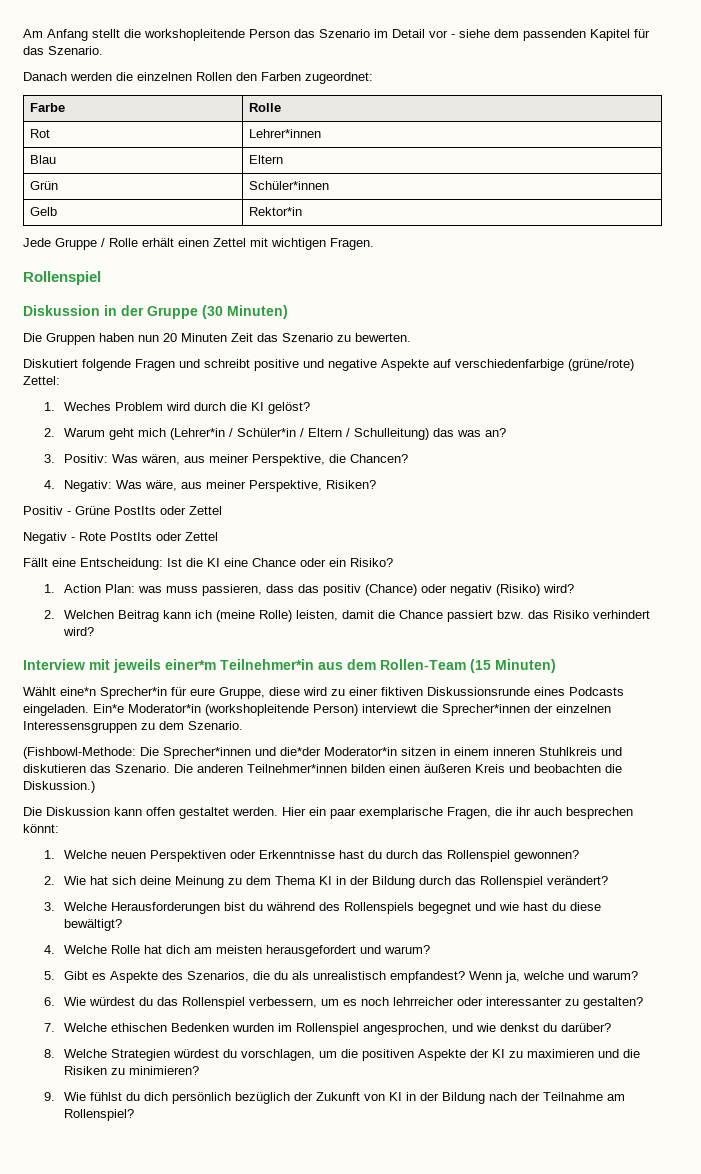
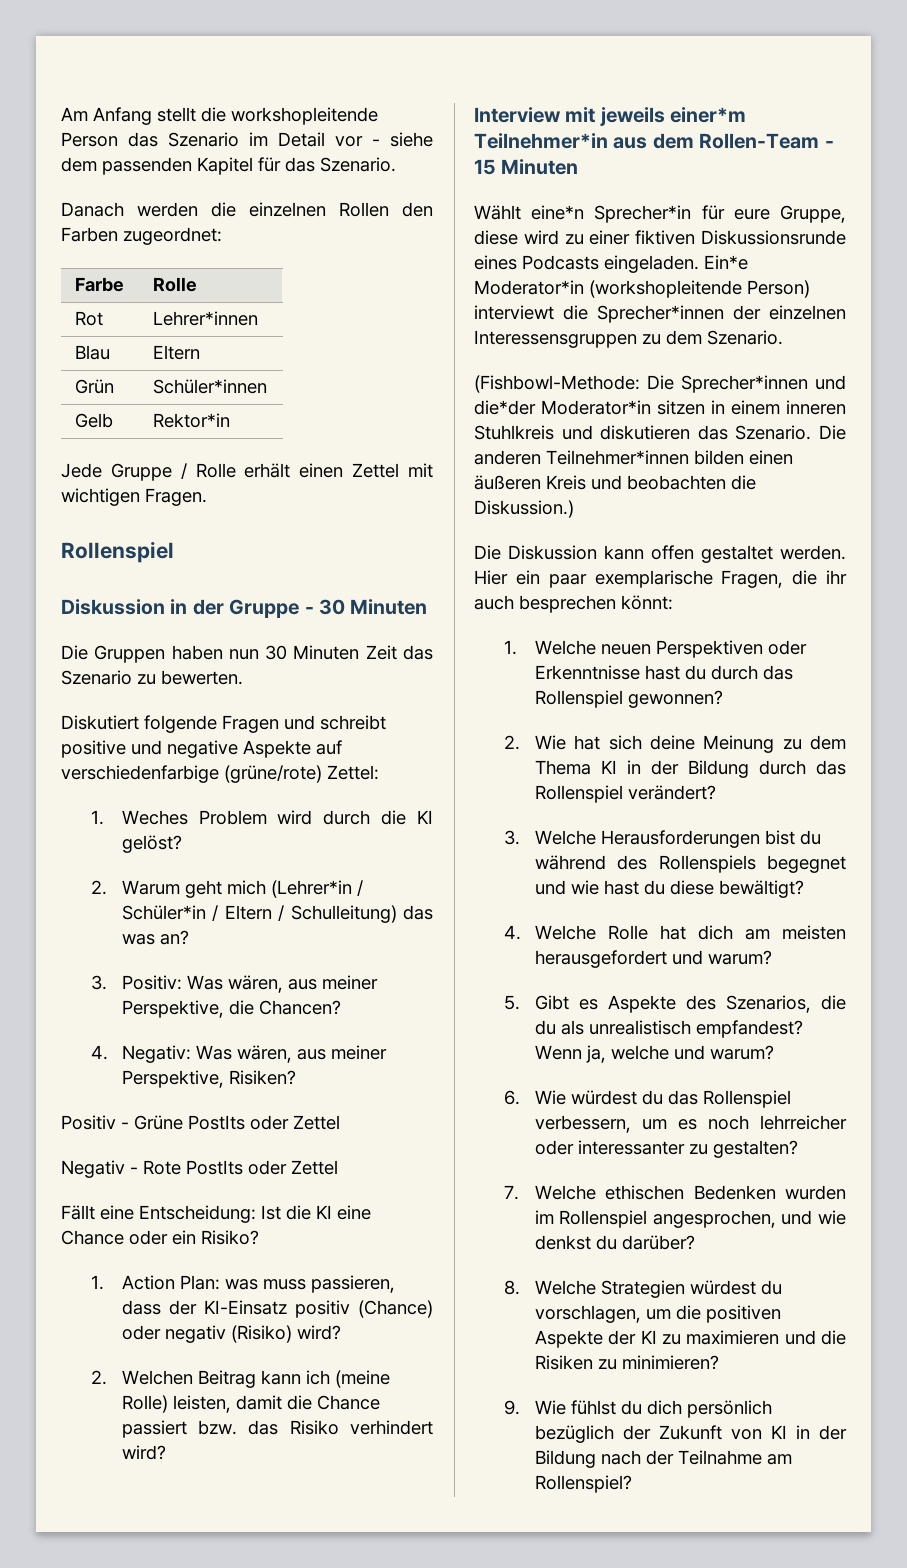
- Diskussion in der Gruppe (30 Minuten)
+ Diskussion in der Gruppe - 30 Minuten
- Die Gruppen haben nun 20 Minuten Zeit das Szenario zu bewerten.
+ Die Gruppen haben nun 30 Minuten Zeit das Szenario zu bewerten.
- 4. Negativ: Was wäre, aus meiner Perspektive, Risiken?
+ 4. Negativ: Was wären, aus meiner Perspektive, Risiken?
- 1. Action Plan: was muss passieren, dass das positiv (Chance) oder negativ (Risiko) wird?
+ 1. Action Plan: was muss passieren, dass der KI-Einsatz positiv (Chance) oder negativ (Risiko) wird?
- Interview mit jeweils einer*m Teilnehmer*in aus dem Rollen-Team (15 Minuten)
+ Interview mit jeweils einer*m Teilnehmer*in aus dem Rollen-Team - 15 Minuten

